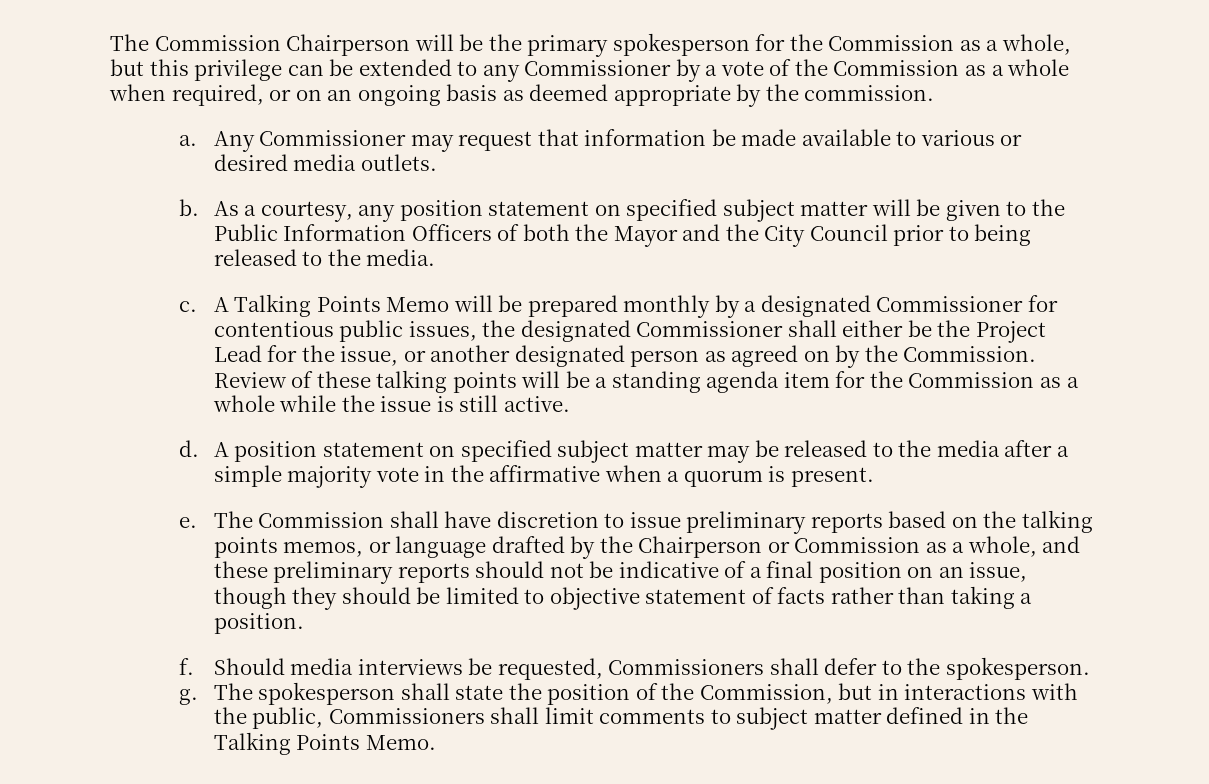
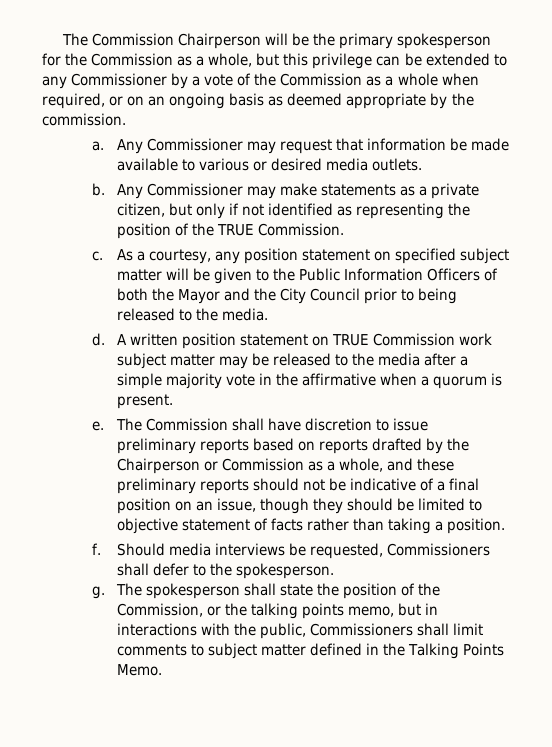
+ Any Commissioner may make statements as a private citizen, but only if not identified as representing the position of the TRUE Commission.
+ c.
- c. A Talking Points Memo will be prepared monthly by a designated Commissioner for contentious public issues, the designated Commissioner shall either be the Project Lead for the issue, or another designated person as agreed on by the Commission. Review of these talking points will be a standing agenda item for the Commission as a whole while the issue is still active.
- d. A position statement on specified subject matter may be released to the media after a simple majority vote in the affirmative when a quorum is present.
+ d. A written position statement on TRUE Commission work subject matter may be released to the media after a simple majority vote in the affirmative when a quorum is present.
- The Commission shall have discretion to issue preliminary reports based on the talking points memos, or language drafted by the Chairperson or Commission as a whole, and these preliminary reports should not be indicative of a final position on an issue, though they should be limited to objective statement of facts rather than taking a position.
+ The Commission shall have discretion to issue preliminary reports based on reports drafted by the Chairperson or Commission as a whole, and these preliminary reports should not be indicative of a final position on an issue, though they should be limited to objective statement of facts rather than taking a position.
- The spokesperson shall state the position of the Commission, but in interactions with the public, Commissioners shall limit comments to subject matter defined in the Talking Points Memo.
+ The spokesperson shall state the position of the Commission, or the talking points memo, but in interactions with the public, Commissioners shall limit comments to subject matter defined in the Talking Points Memo.

